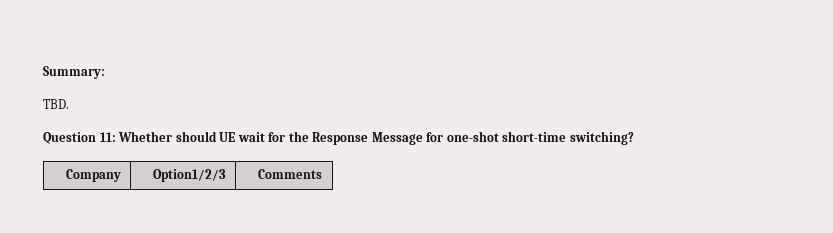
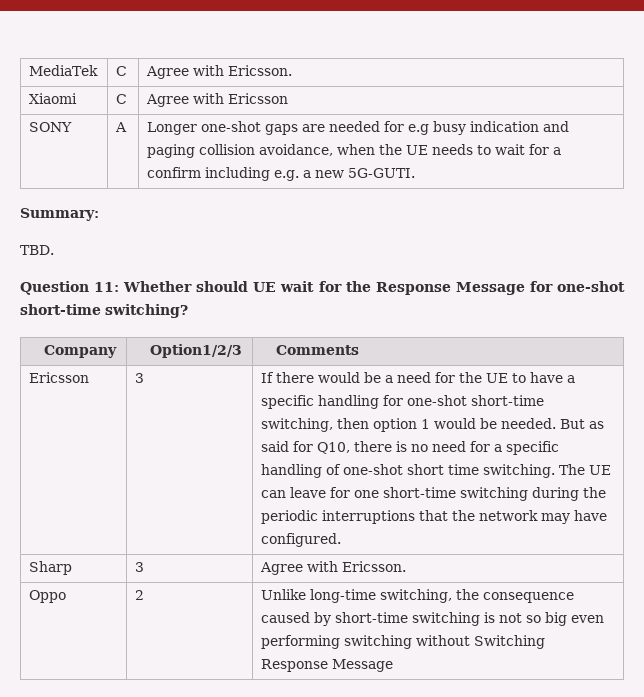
+ MediaTek | C | Agree with Ericsson.
+ Xiaomi | C | Agree with Ericsson
+ SONY | A | Longer one-shot gaps are needed for e.g busy indication and paging collision avoidance, when the UE needs to wait for a confirm including e.g. a new 5G-GUTI.
+ Ericsson | 3 | If there would be a need for the UE to have a specific handling for one-shot short-time switching, then option 1 would be needed. But as said for Q10, there is no need for a specific handling of one-shot short time switching. The UE can leave for one short-time switching during the periodic interruptions that the network may have configured.
+ Sharp | 3 | Agree with Ericsson.
+ Oppo | 2 | Unlike long-time switching, the consequence caused by short-time switching is not so big even performing switching without Switching Response Message

